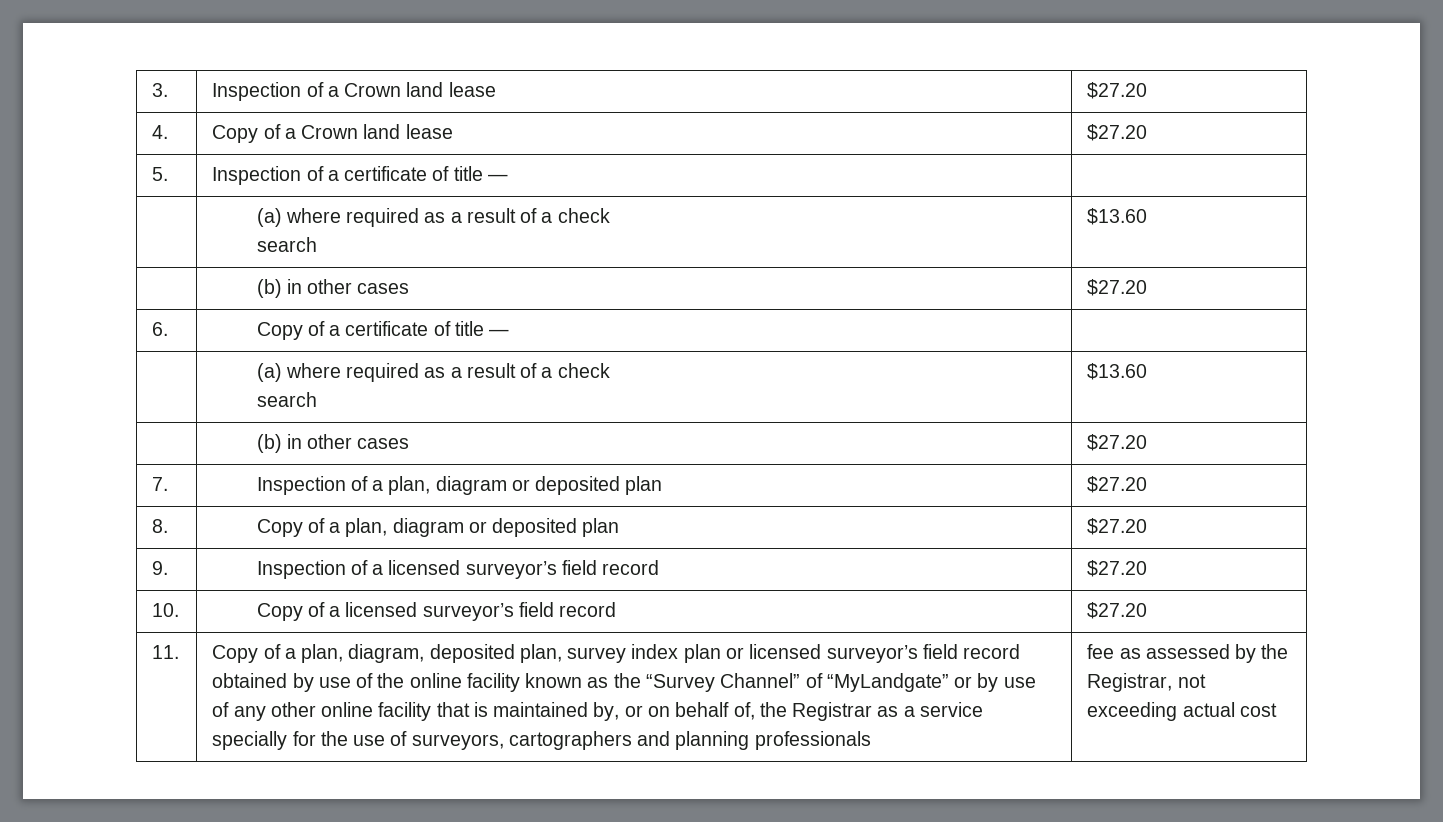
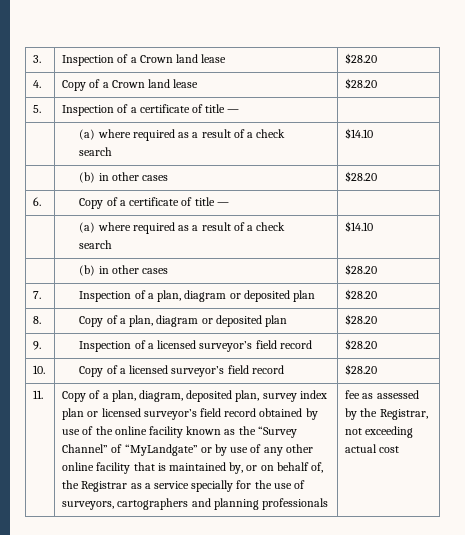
- 3. | Inspection of a Crown land lease | $27.20
+ 3. | Inspection of a Crown land lease | $28.20
- 4. | Copy of a Crown land lease | $27.20
+ 4. | Copy of a Crown land lease | $28.20
  5. | Inspection of a certificate of title — |
  | (a) where required as a result of a check
- search | $13.60
- | (b) in other cases | $27.20
+ search | $14.10
+ | (b) in other cases | $28.20
  6. | Copy of a certificate of title — |
  | (a) where required as a result of a check
- search | $13.60
- | (b) in other cases | $27.20
+ search | $14.10
+ | (b) in other cases | $28.20
- 7. | Inspection of a plan, diagram or deposited plan | $27.20
+ 7. | Inspection of a plan, diagram or deposited plan | $28.20
- 8. | Copy of a plan, diagram or deposited plan | $27.20
+ 8. | Copy of a plan, diagram or deposited plan | $28.20
- 9. | Inspection of a licensed surveyor’s field record | $27.20
+ 9. | Inspection of a licensed surveyor’s field record | $28.20
- 10. | Copy of a licensed surveyor’s field record | $27.20
+ 10. | Copy of a licensed surveyor’s field record | $28.20

